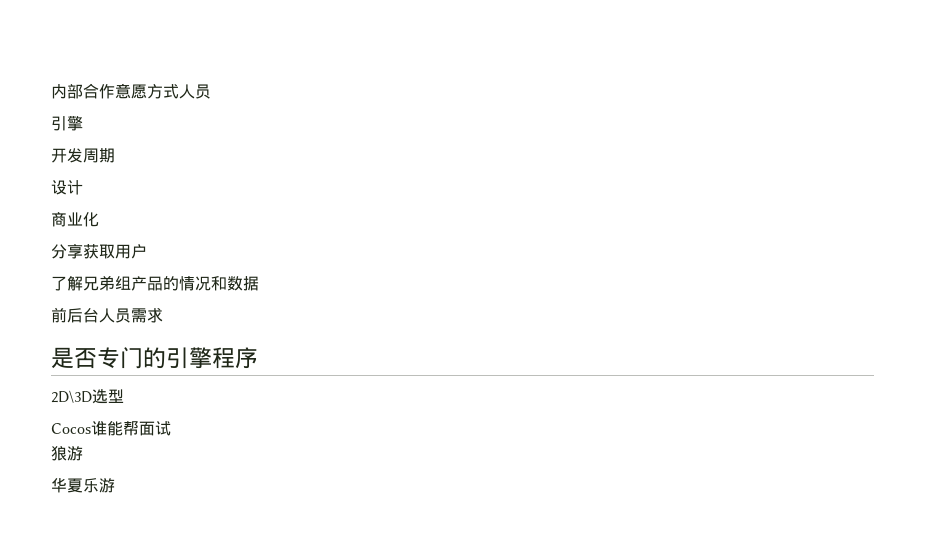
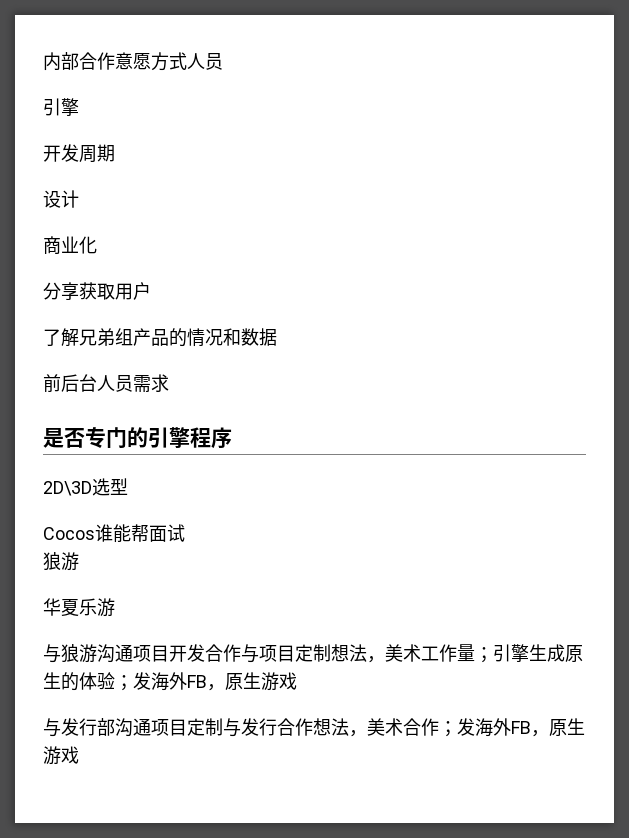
+ 与狼游沟通项目开发合作与项目定制想法，美术工作量；引擎生成原生的体验；发海外FB，原生游戏
+ 与发行部沟通项目定制与发行合作想法，美术合作；发海外FB，原生游戏

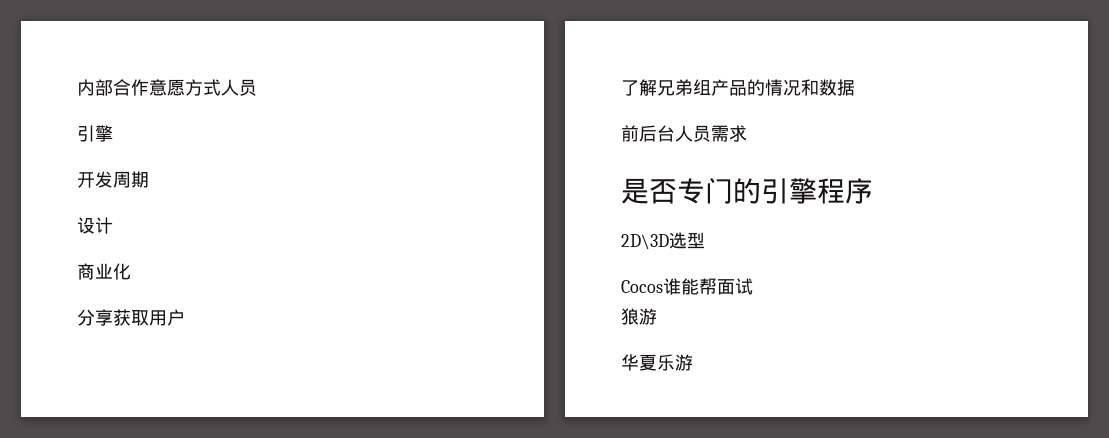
- 与狼游沟通项目开发合作与项目定制想法，美术工作量；引擎生成原生的体验；发海外FB，原生游戏
- 与发行部沟通项目定制与发行合作想法，美术合作；发海外FB，原生游戏

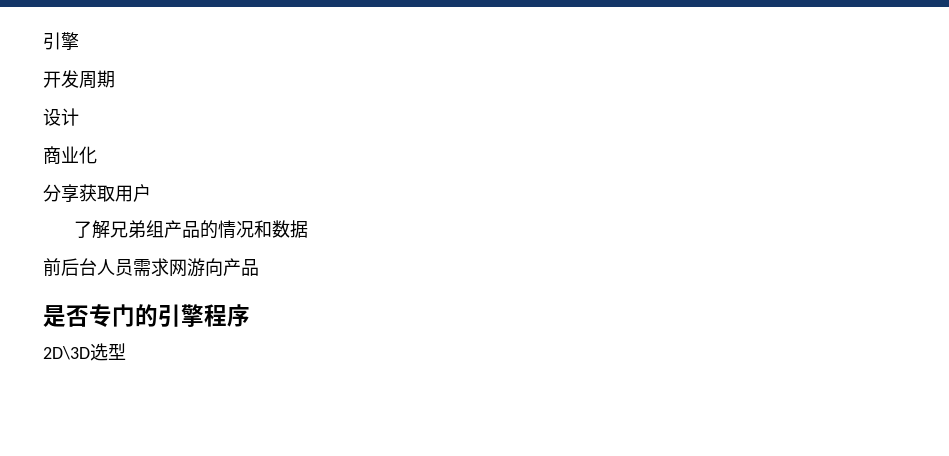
- 内部合作意愿方式人员
- 前后台人员需求
+ 前后台人员需求网游向产品
- Cocos谁能帮面试
- 狼游
- 华夏乐游

